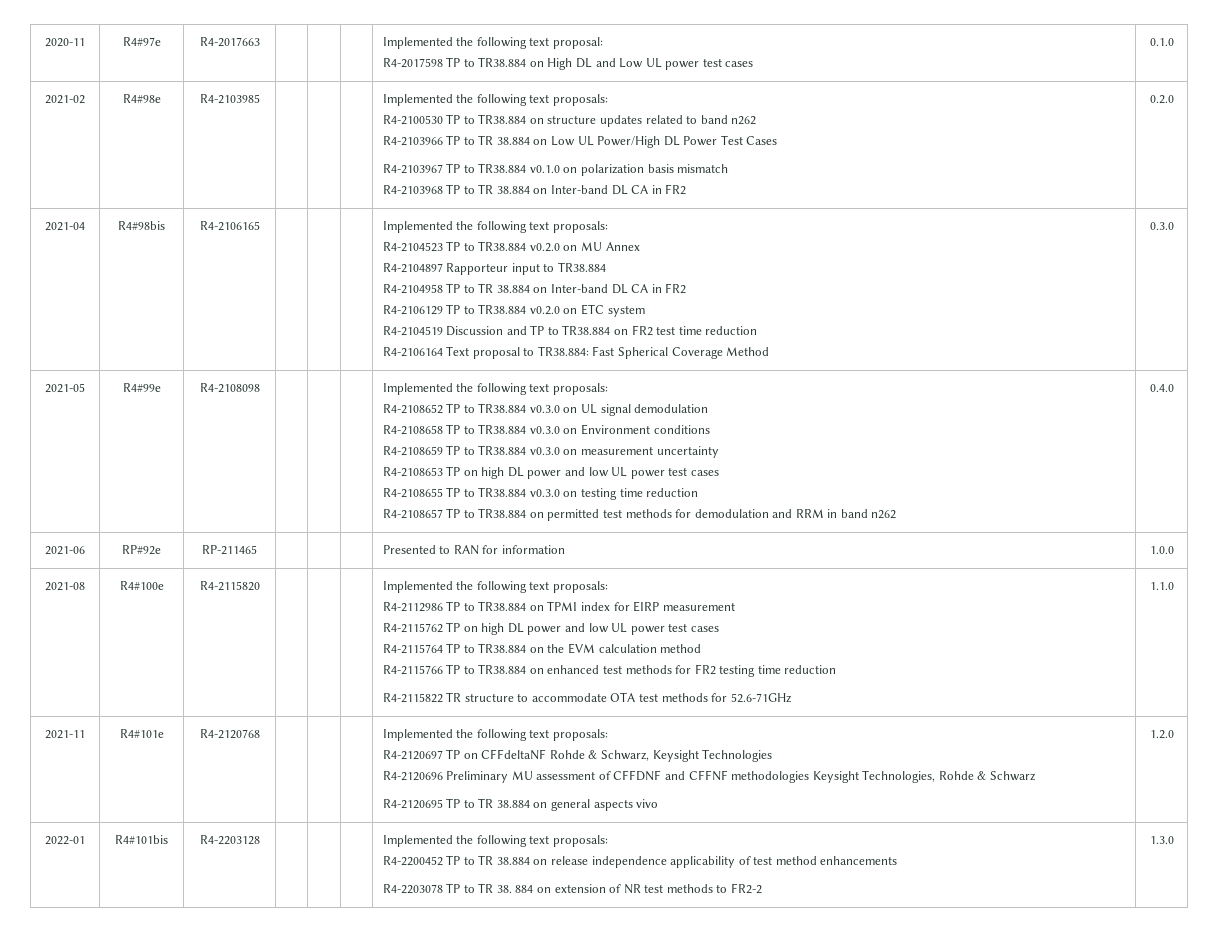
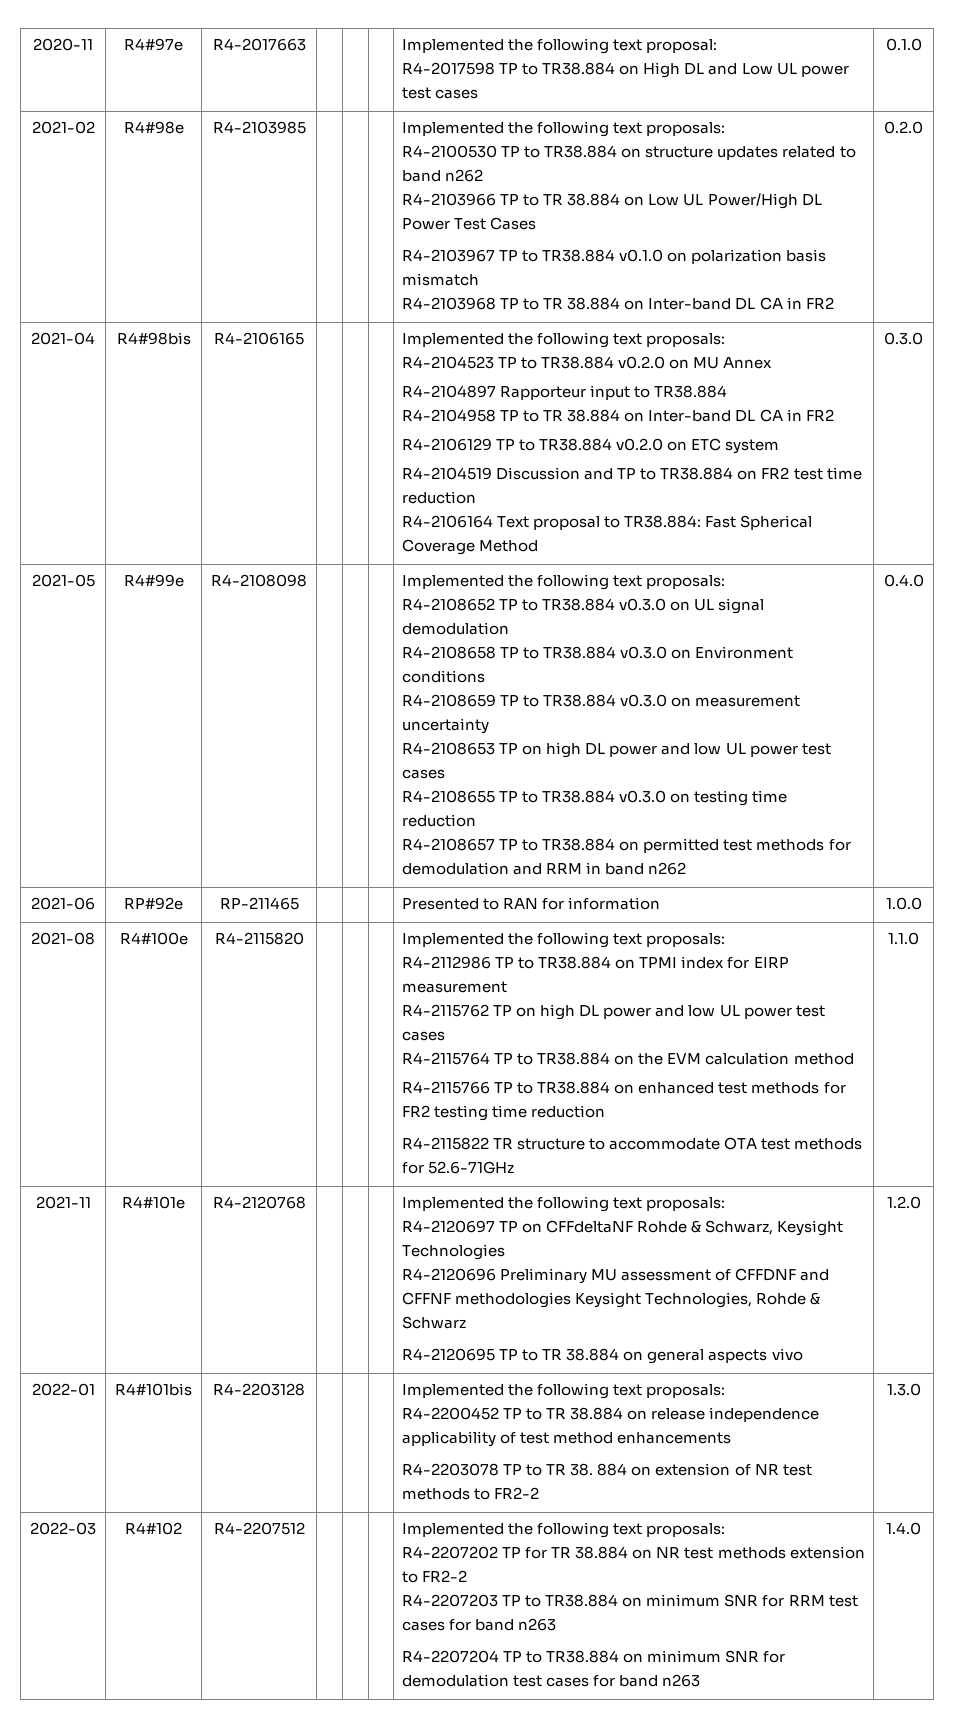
+ 2022-03 | R4#102 | R4-2207512 | | | | Implemented the following text proposals:
+ R4-2207202 TP for TR 38.884 on NR test methods extension to FR2-2
+ R4-2207203 TP to TR38.884 on minimum SNR for RRM test cases for band n263
+ R4-2207204 TP to TR38.884 on minimum SNR for demodulation test cases for band n263 | 1.4.0

